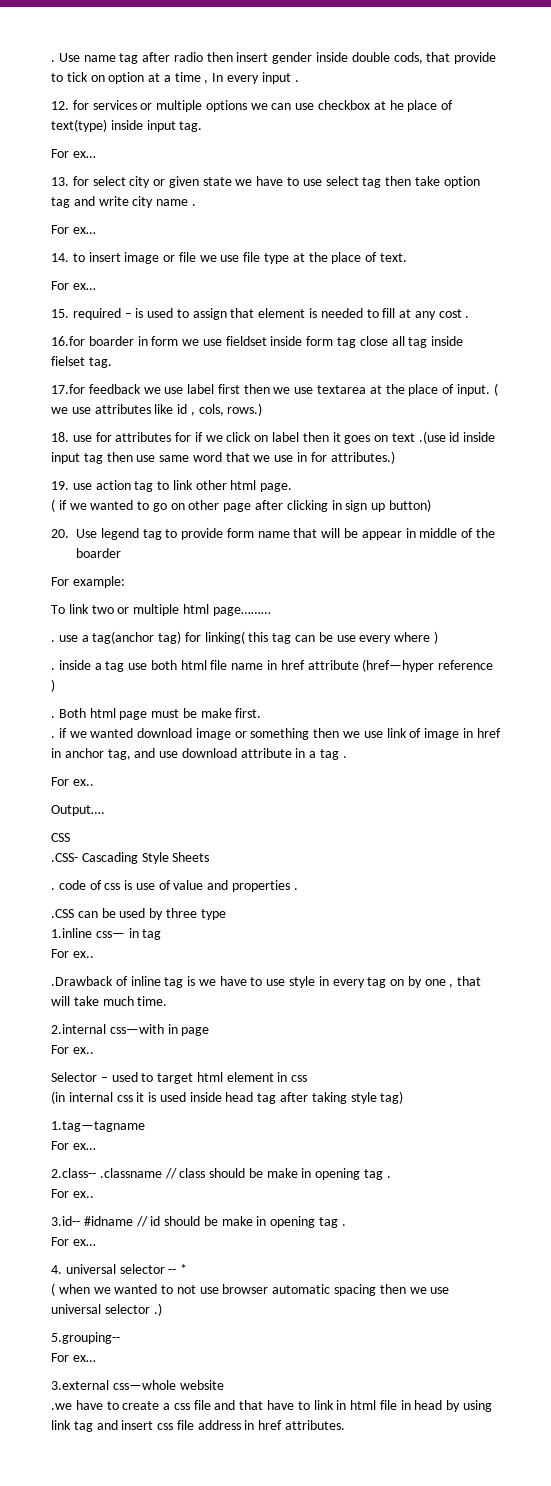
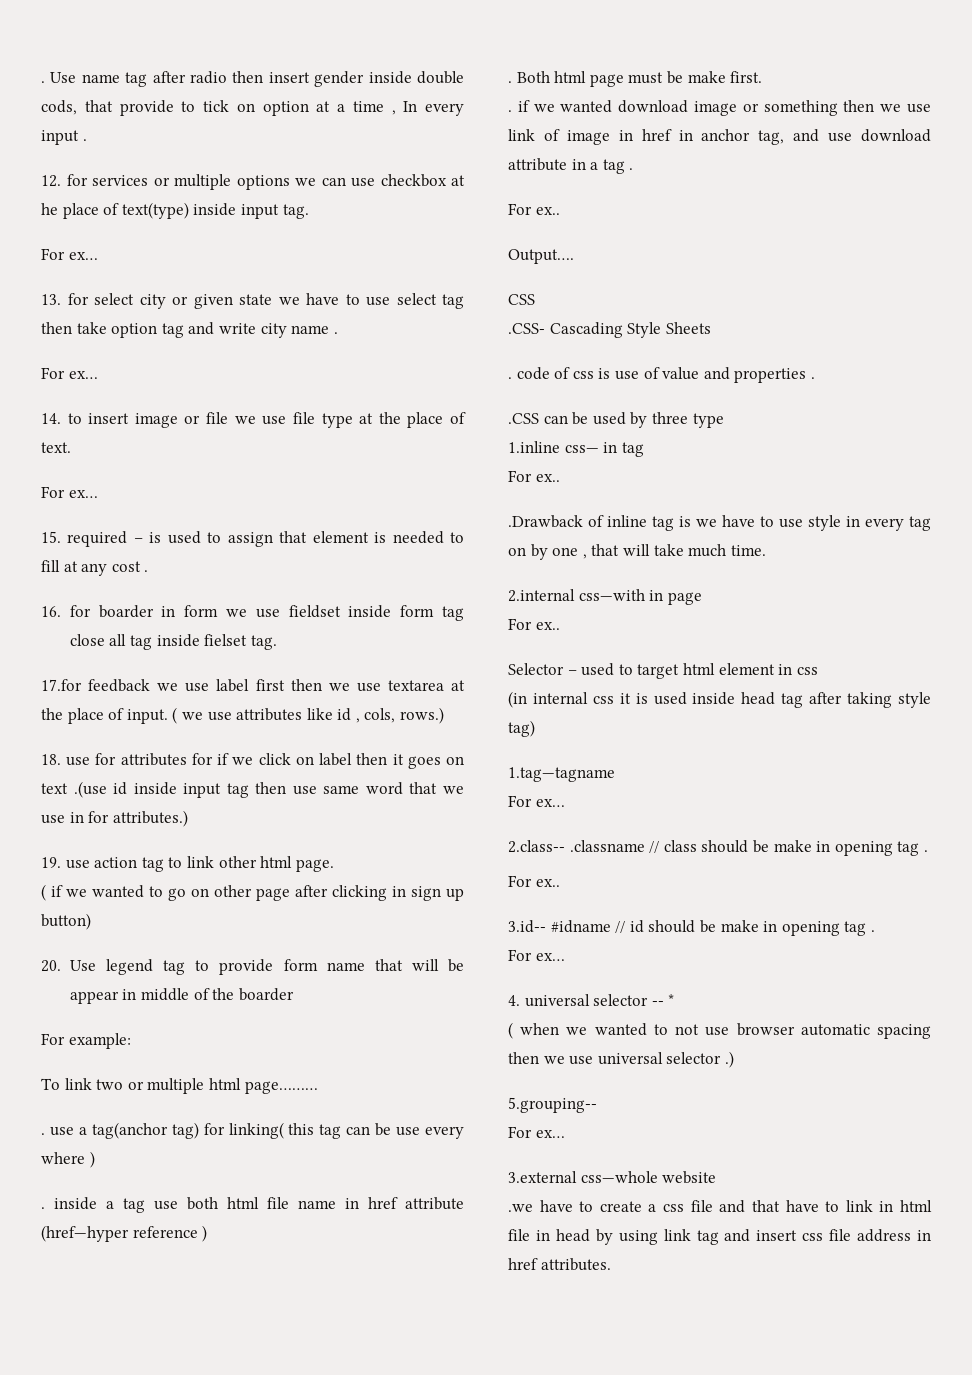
- 16.for boarder in form we use fieldset inside form tag close all tag inside fielset tag.
+ 16. for boarder in form we use fieldset inside form tag close all tag inside fielset tag.

